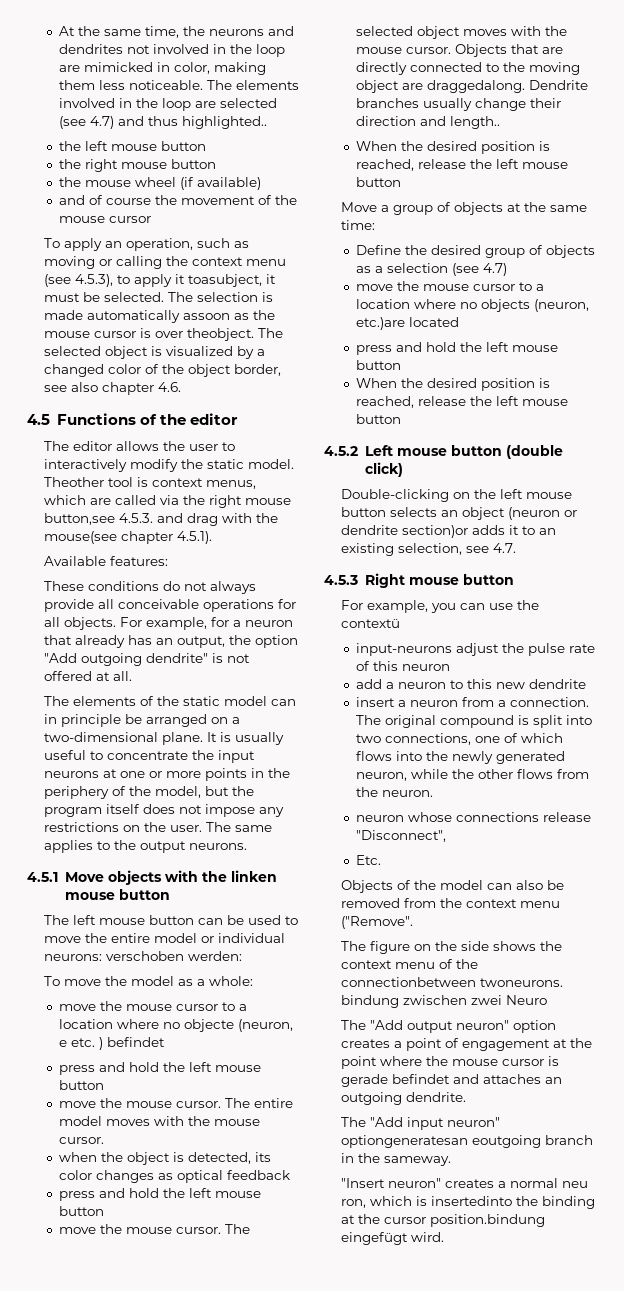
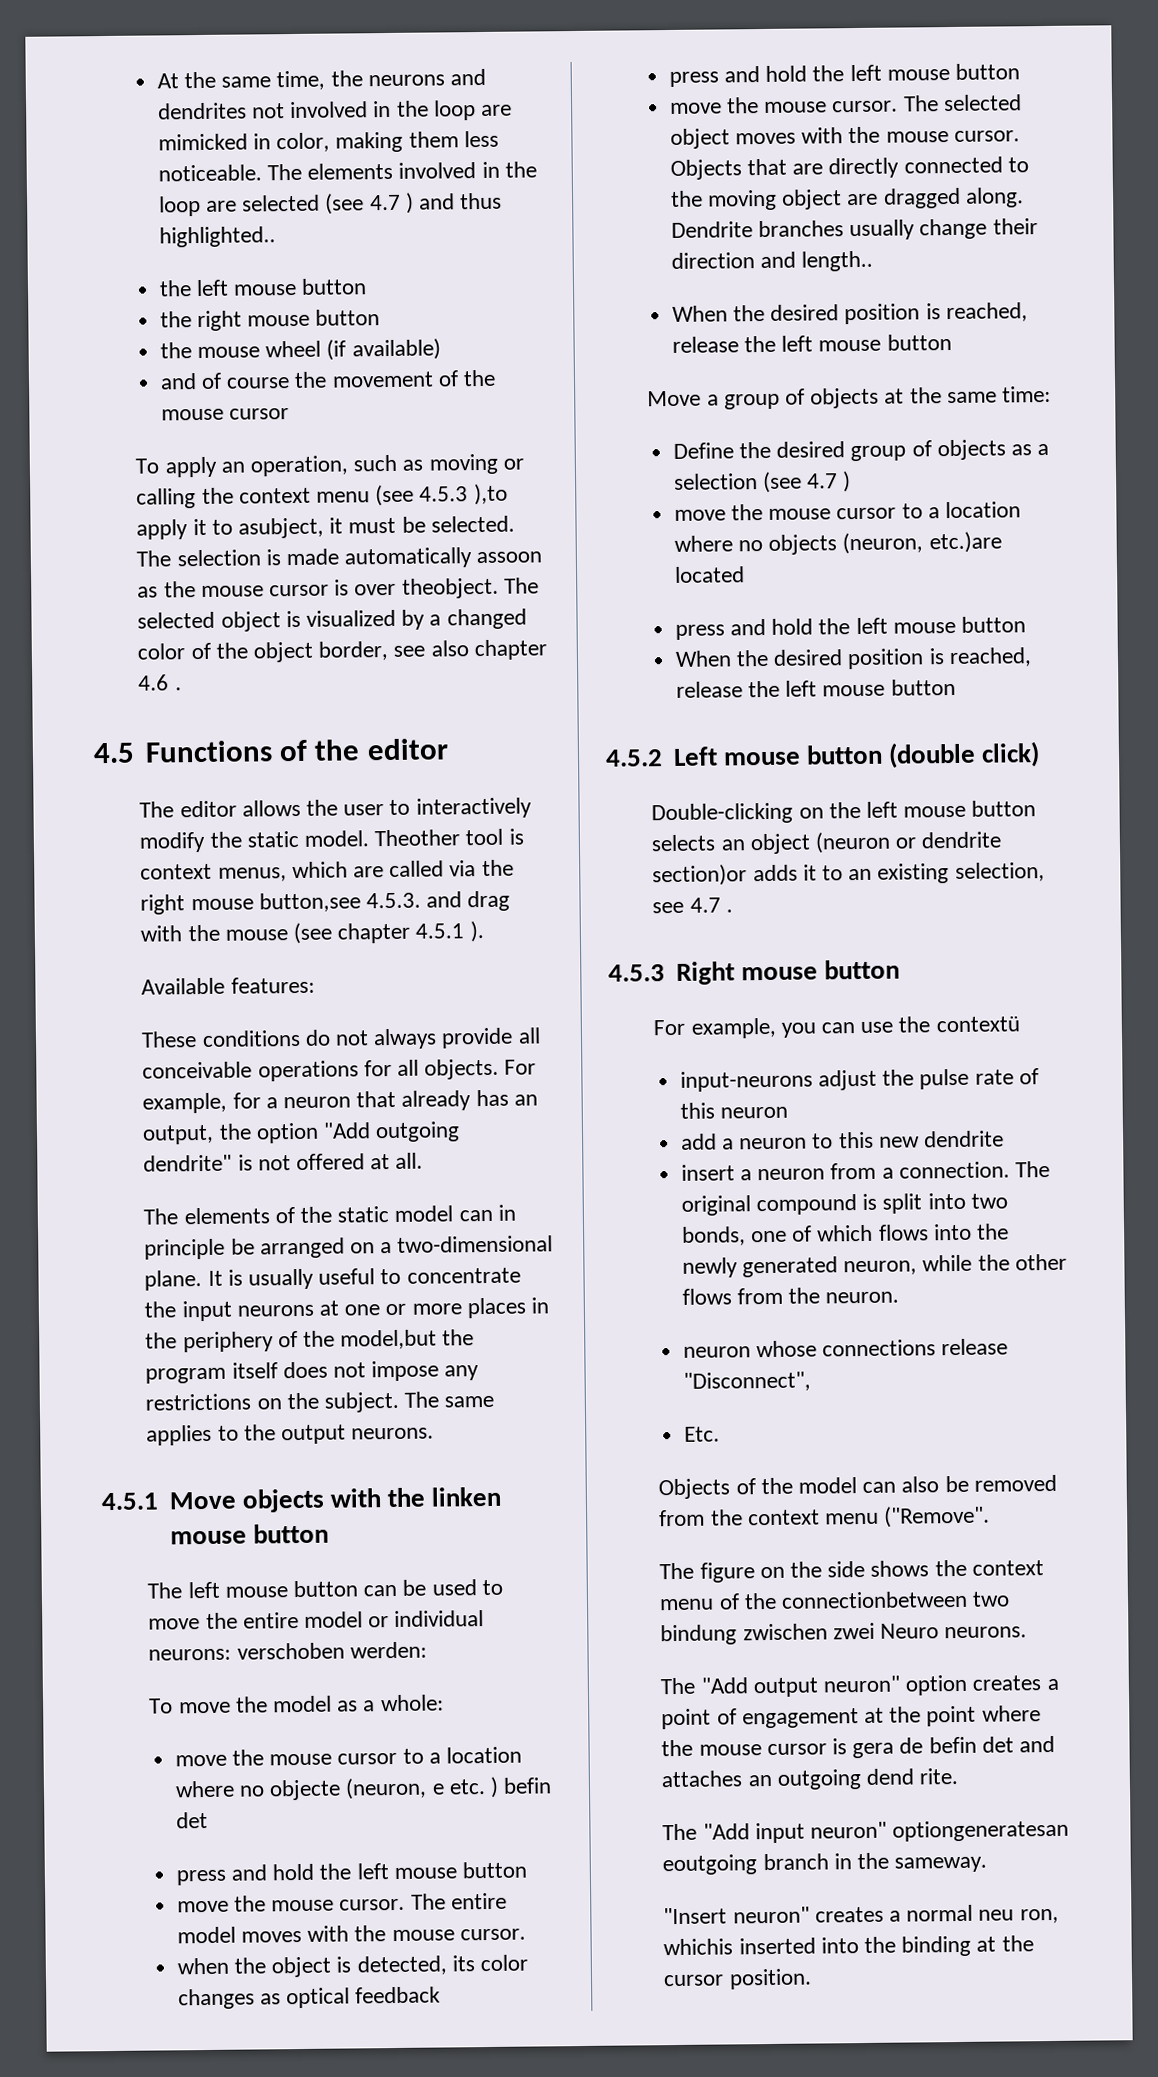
- The elements involved in the loop are selected (see 4.7) and thus highlighted..
+ The elements involved in the loop are selected (see 4.7 ) and thus highlighted..
- To apply an operation, such as moving or calling the context menu (see 4.5.3), to apply it toasubject, it must be selected.
+ To apply an operation, such as moving or calling the context menu (see 4.5.3 ),to apply it to asubject, it must be selected.
- The selected object is visualized by a changed color of the object border, see also chapter 4.6.
+ The selected object is visualized by a changed color of the object border, see also chapter 4.6 .
- Theother tool is context menus, which are called via the right mouse button,see 4.5.3. and drag with the mouse(see chapter 4.5.1).
+ Theother tool is context menus, which are called via the right mouse button,see 4.5.3. and drag with the mouse (see chapter 4.5.1 ).
- It is usually useful to concentrate the input neurons at one or more points in the periphery of the model, but the program itself does not impose any restrictions on the user.
+ It is usually useful to concentrate the input neurons at one or more places in the periphery of the model,but the program itself does not impose any restrictions on the subject.
- move the mouse cursor to a location where no objecte (neuron, e etc. ) befindet
+ move the mouse cursor to a location where no objecte (neuron, e etc. ) befin det
- Objects that are directly connected to the moving object are draggedalong.
+ Objects that are directly connected to the moving object are dragged along.
- Define the desired group of objects as a selection (see 4.7)
+ Define the desired group of objects as a selection (see 4.7 )
- Double-clicking on the left mouse button selects an object (neuron or dendrite section)or adds it to an existing selection, see 4.7.
+ Double-clicking on the left mouse button selects an object (neuron or dendrite section)or adds it to an existing selection, see 4.7 .
- The original compound is split into two connections, one of which flows into the newly generated neuron, while the other flows from the neuron.
+ The original compound is split into two bonds, one of which flows into the newly generated neuron, while the other flows from the neuron.
- The figure on the side shows the context menu of the connectionbetween twoneurons. bindung zwischen zwei Neuro
+ The figure on the side shows the context menu of the connectionbetween two bindung zwischen zwei Neuro neurons.
- The "Add output neuron" option creates a point of engagement at the point where the mouse cursor is gerade befindet and attaches an outgoing dendrite.
+ The "Add output neuron" option creates a point of engagement at the point where the mouse cursor is gera de befin det and attaches an outgoing dend rite.
- "Insert neuron" creates a normal neu ron, which is insertedinto the binding at the cursor position.bindung eingefügt wird.
+ "Insert neuron" creates a normal neu ron, whichis inserted into the binding at the cursor position.

